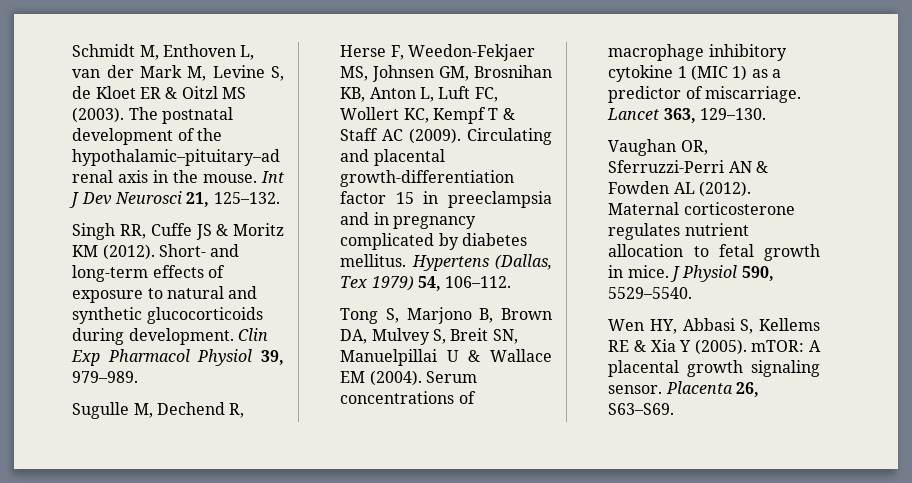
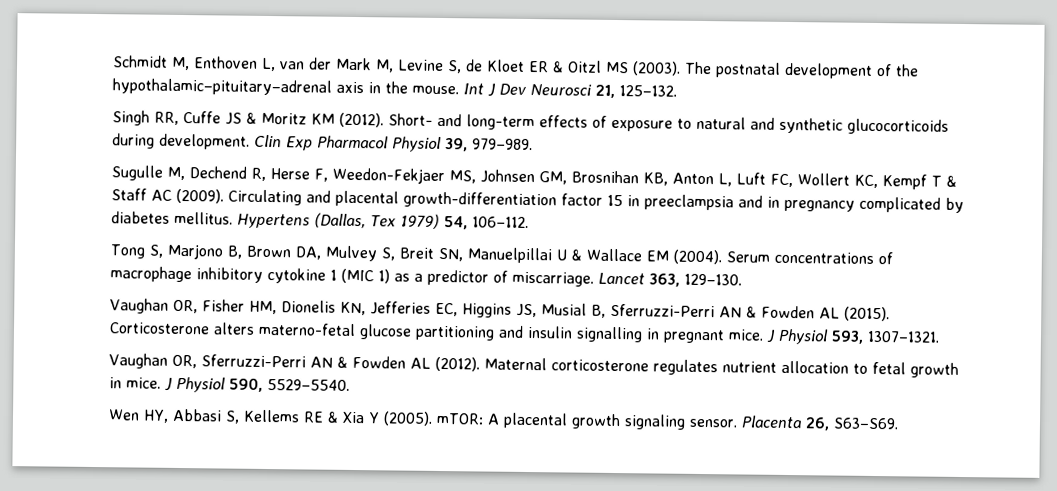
+ Vaughan OR, Fisher HM, Dionelis KN, Jefferies EC, Higgins JS, Musial B, Sferruzzi-Perri AN & Fowden AL (2015). Corticosterone alters materno-fetal glucose partitioning and insulin signalling in pregnant mice. J Physiol 593, 1307–1321.

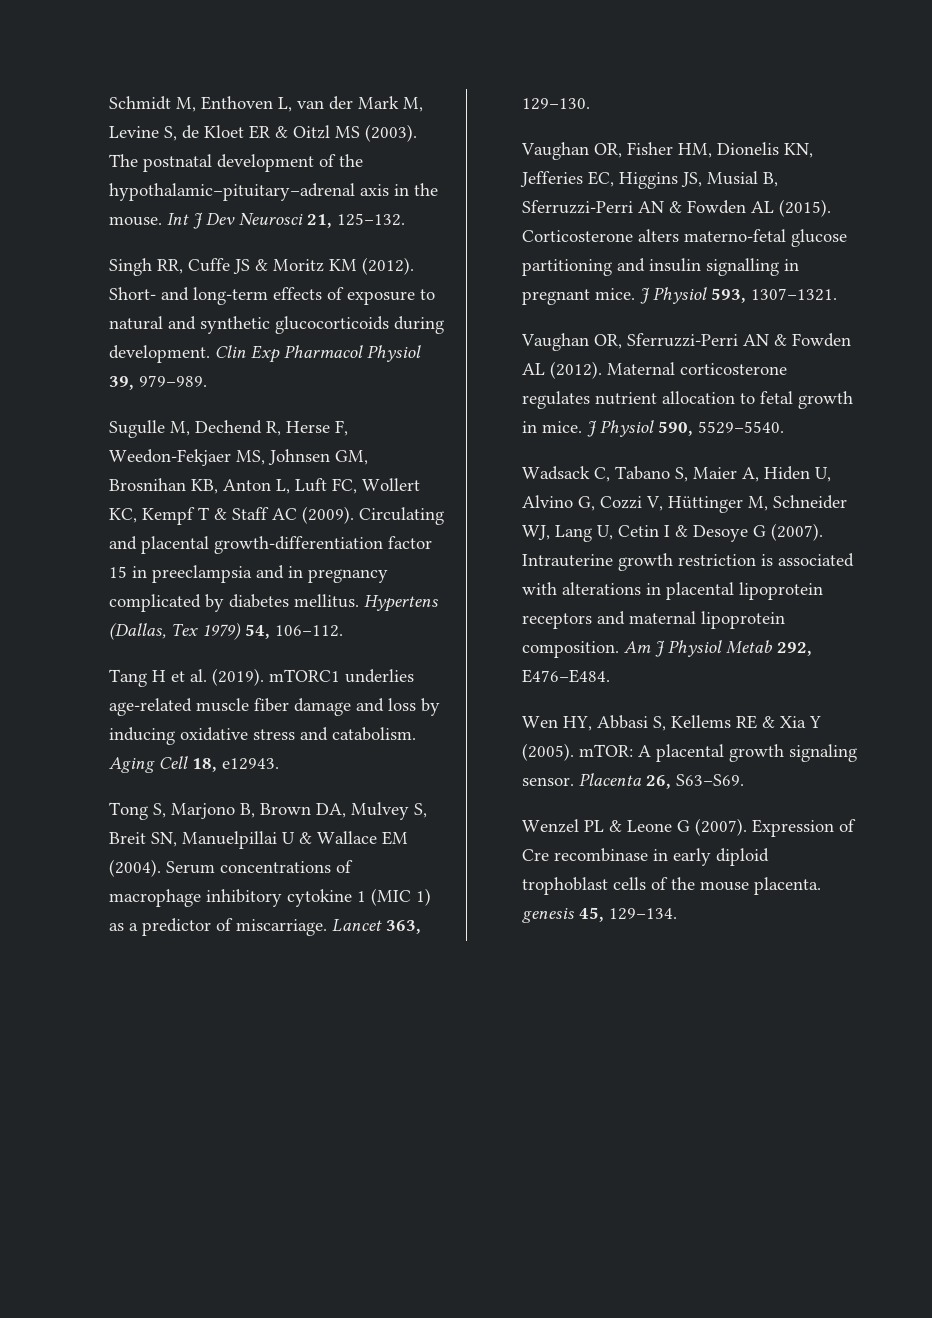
+ Tang H et al. (2019). mTORC1 underlies age‐related muscle fiber damage and loss by inducing oxidative stress and catabolism. Aging Cell 18, e12943.
+ Wadsack C, Tabano S, Maier A, Hiden U, Alvino G, Cozzi V, Hüttinger M, Schneider WJ, Lang U, Cetin I & Desoye G (2007). Intrauterine growth restriction is associated with alterations in placental lipoprotein receptors and maternal lipoprotein composition. Am J Physiol Metab 292, E476–E484.
+ Wenzel PL & Leone G (2007). Expression of Cre recombinase in early diploid trophoblast cells of the mouse placenta. genesis 45, 129–134.

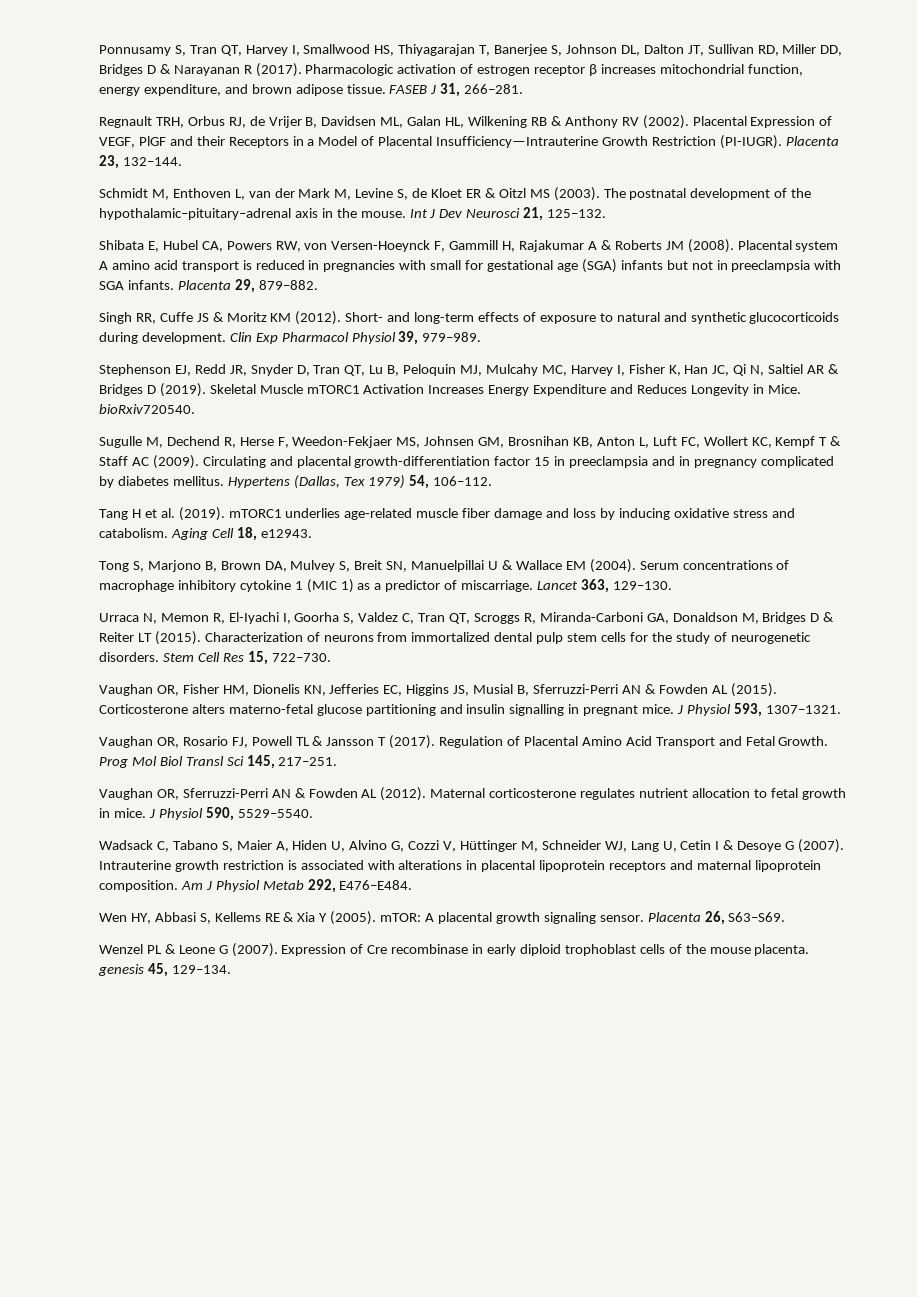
+ Ponnusamy S, Tran QT, Harvey I, Smallwood HS, Thiyagarajan T, Banerjee S, Johnson DL, Dalton JT, Sullivan RD, Miller DD, Bridges D & Narayanan R (2017). Pharmacologic activation of estrogen receptor β increases mitochondrial function, energy expenditure, and brown adipose tissue. FASEB J 31, 266–281.
+ Regnault TRH, Orbus RJ, de Vrijer B, Davidsen ML, Galan HL, Wilkening RB & Anthony RV (2002). Placental Expression of VEGF, PlGF and their Receptors in a Model of Placental Insufficiency—Intrauterine Growth Restriction (PI-IUGR). Placenta 23, 132–144.
+ Shibata E, Hubel CA, Powers RW, von Versen-Hoeynck F, Gammill H, Rajakumar A & Roberts JM (2008). Placental system A amino acid transport is reduced in pregnancies with small for gestational age (SGA) infants but not in preeclampsia with SGA infants. Placenta 29, 879–882.
+ Stephenson EJ, Redd JR, Snyder D, Tran QT, Lu B, Peloquin MJ, Mulcahy MC, Harvey I, Fisher K, Han JC, Qi N, Saltiel AR & Bridges D (2019). Skeletal Muscle mTORC1 Activation Increases Energy Expenditure and Reduces Longevity in Mice. bioRxiv720540.
+ Urraca N, Memon R, El-Iyachi I, Goorha S, Valdez C, Tran QT, Scroggs R, Miranda-Carboni GA, Donaldson M, Bridges D & Reiter LT (2015). Characterization of neurons from immortalized dental pulp stem cells for the study of neurogenetic disorders. Stem Cell Res 15, 722–730.
+ Vaughan OR, Rosario FJ, Powell TL & Jansson T (2017). Regulation of Placental Amino Acid Transport and Fetal Growth. Prog Mol Biol Transl Sci 145, 217–251.

